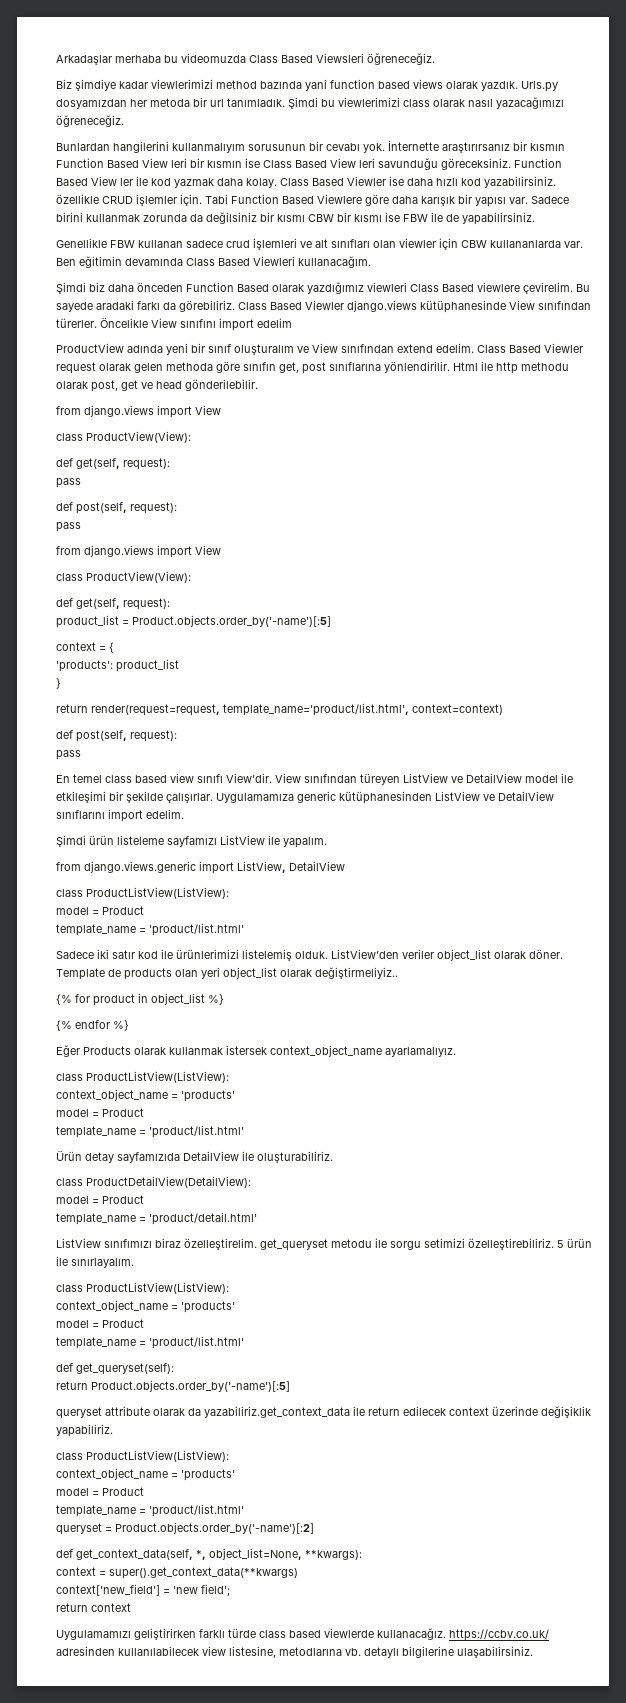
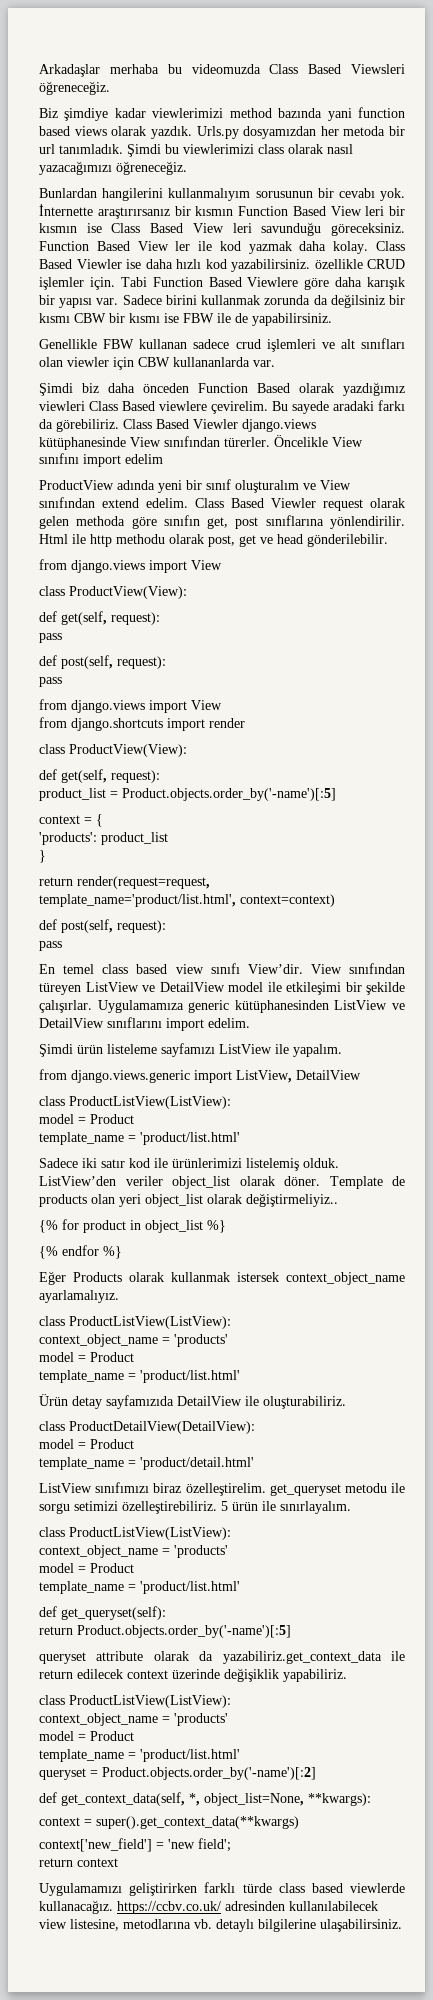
- Ben eğitimin devamında Class Based Viewleri kullanacağım.
+ from django.shortcuts import render

